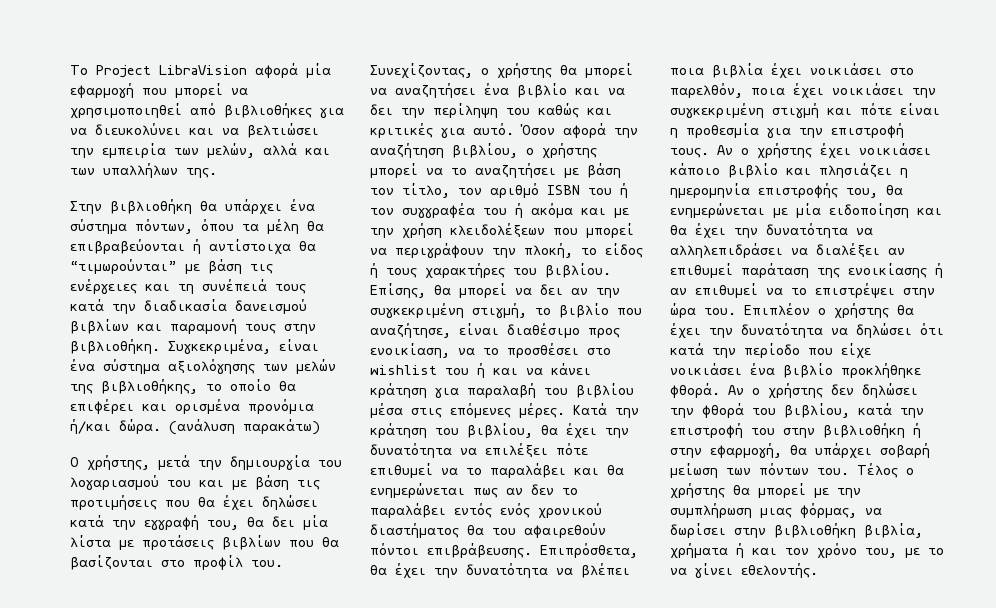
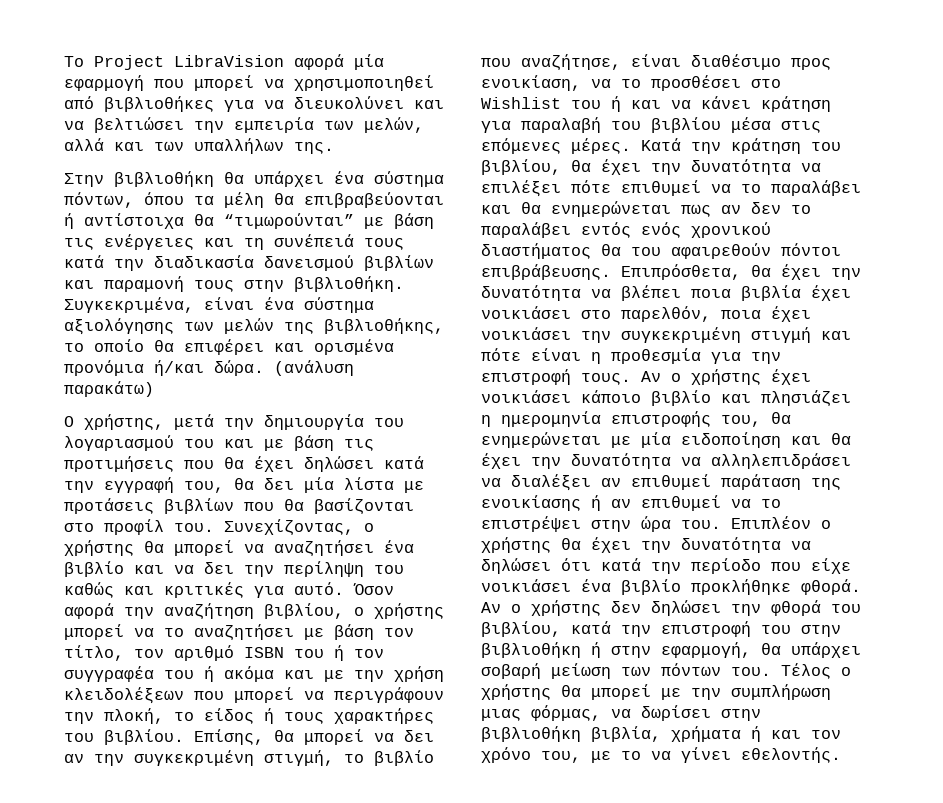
- Επίσης, θα μπορεί να δει αν την συγκεκριμένη στιγμή, το βιβλίο που αναζήτησε, είναι διαθέσιμο προς ενοικίαση, να το προσθέσει στο wishlist του ή και να κάνει κράτηση για παραλαβή του βιβλίου μέσα στις επόμενες μέρες.
+ Επίσης, θα μπορεί να δει αν την συγκεκριμένη στιγμή, το βιβλίο που αναζήτησε, είναι διαθέσιμο προς ενοικίαση, να το προσθέσει στο Wishlist του ή και να κάνει κράτηση για παραλαβή του βιβλίου μέσα στις επόμενες μέρες.

